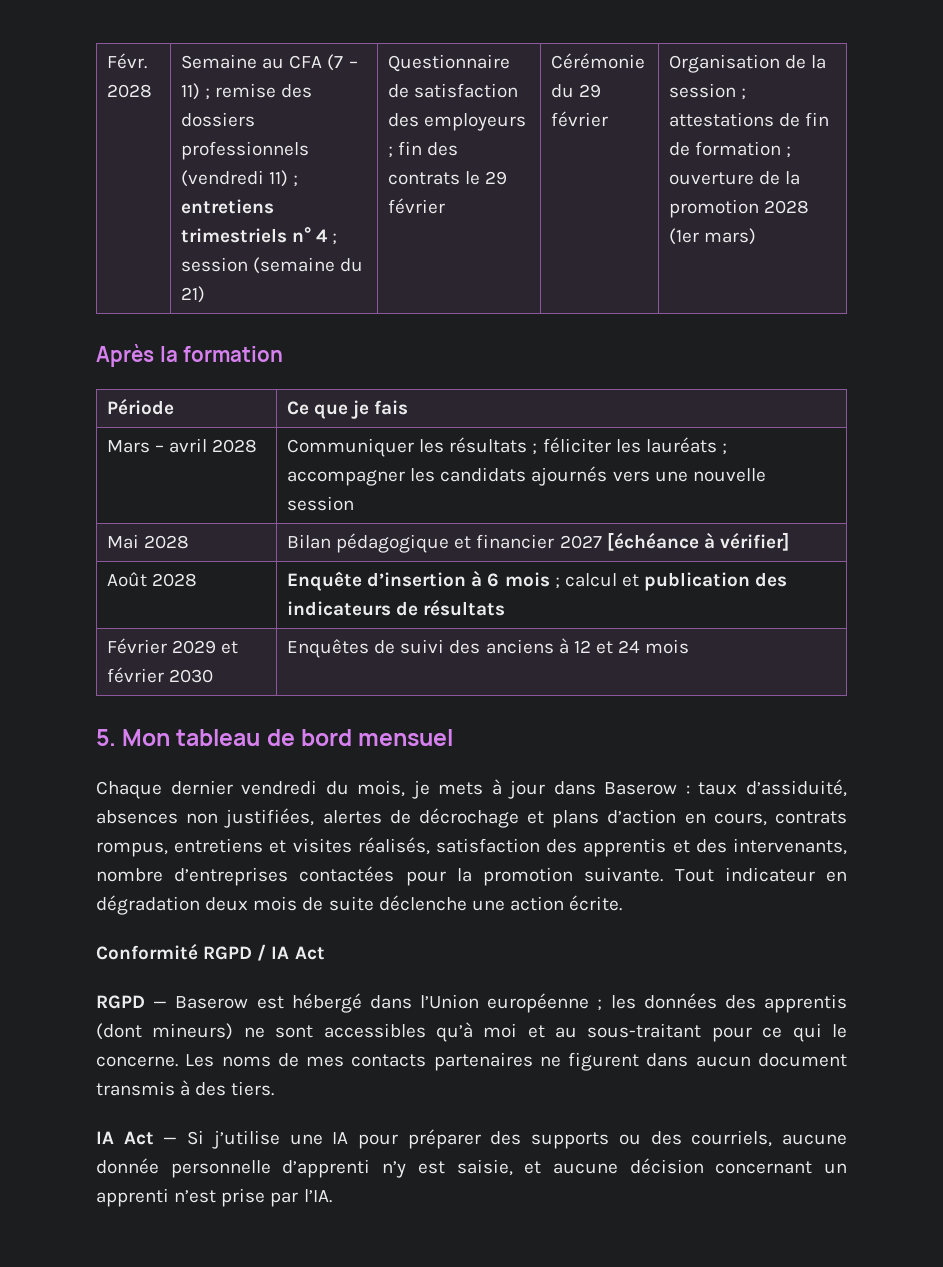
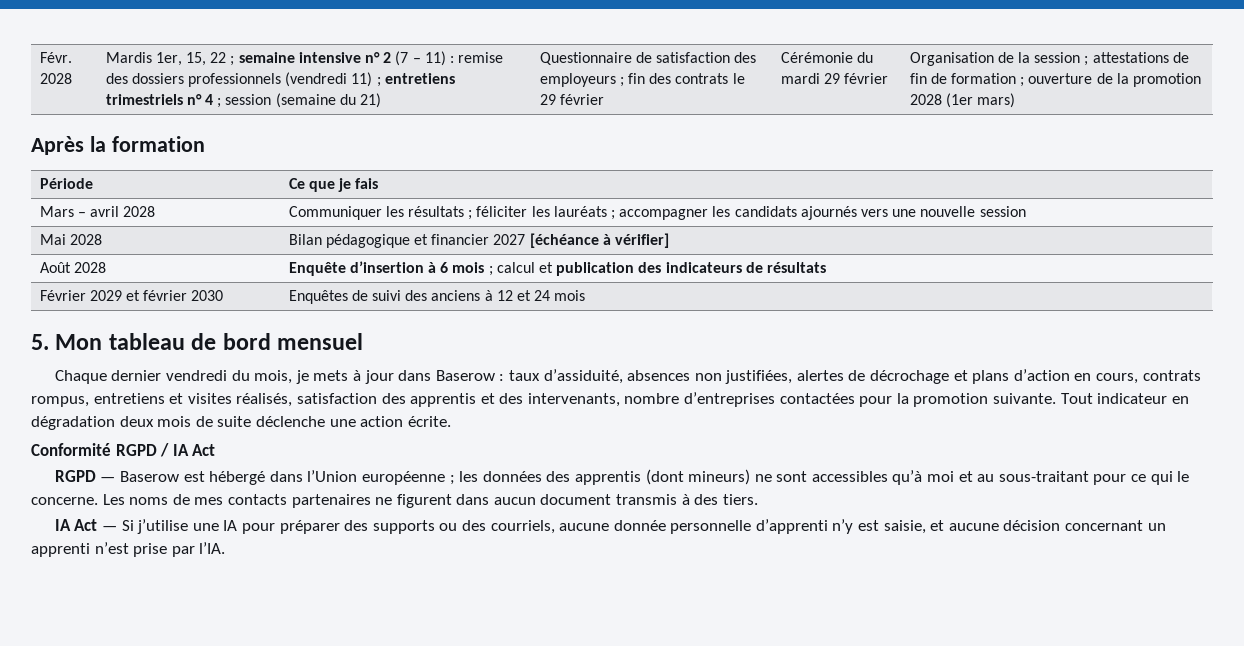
- Semaine au CFA (7 – 11) ; remise des dossiers professionnels (vendredi 11) ; entretiens trimestriels n° 4 ; session (semaine du 21)
+ Mardis 1er, 15, 22 ; semaine intensive n° 2 (7 – 11) : remise des dossiers professionnels (vendredi 11) ; entretiens trimestriels n° 4 ; session (semaine du 21)
- Cérémonie du 29 février
+ Cérémonie du mardi 29 février

